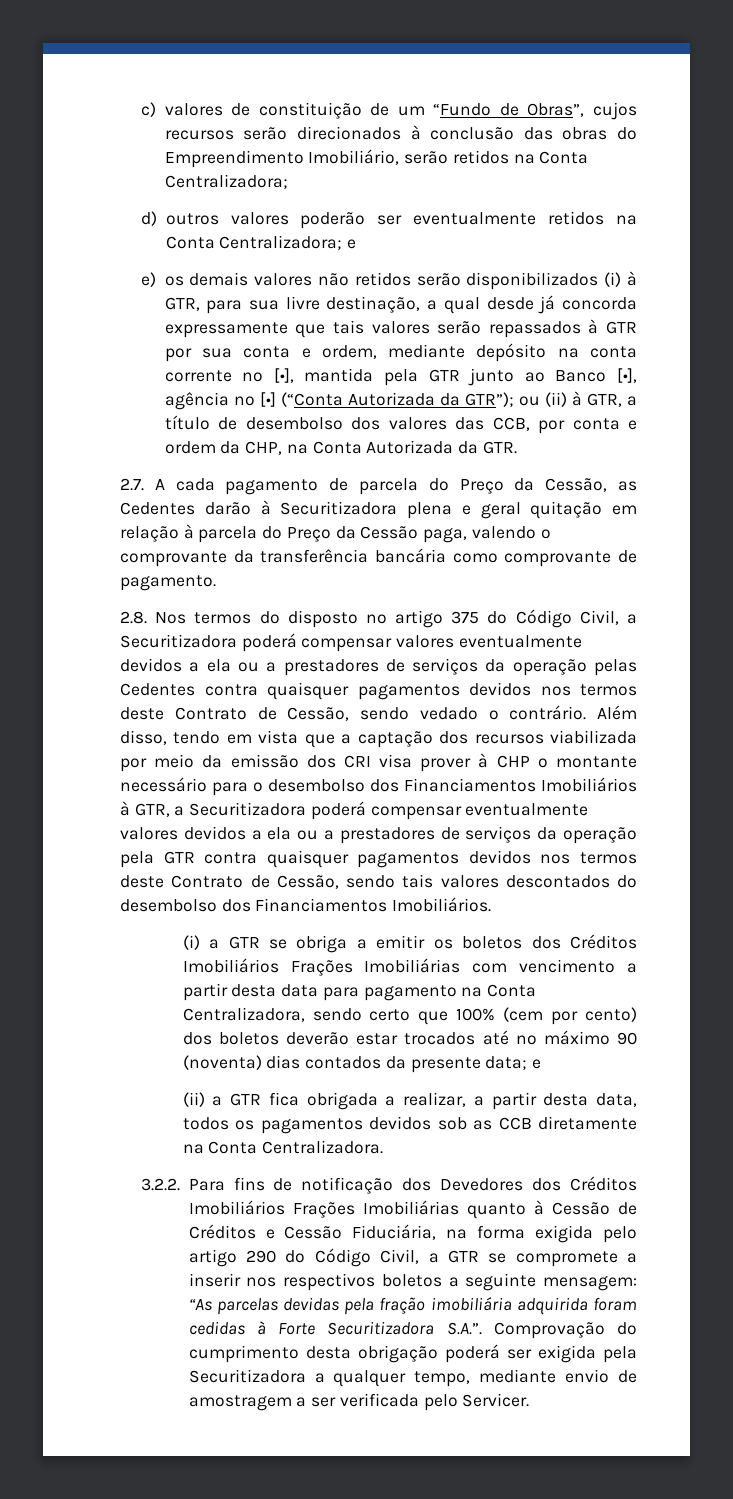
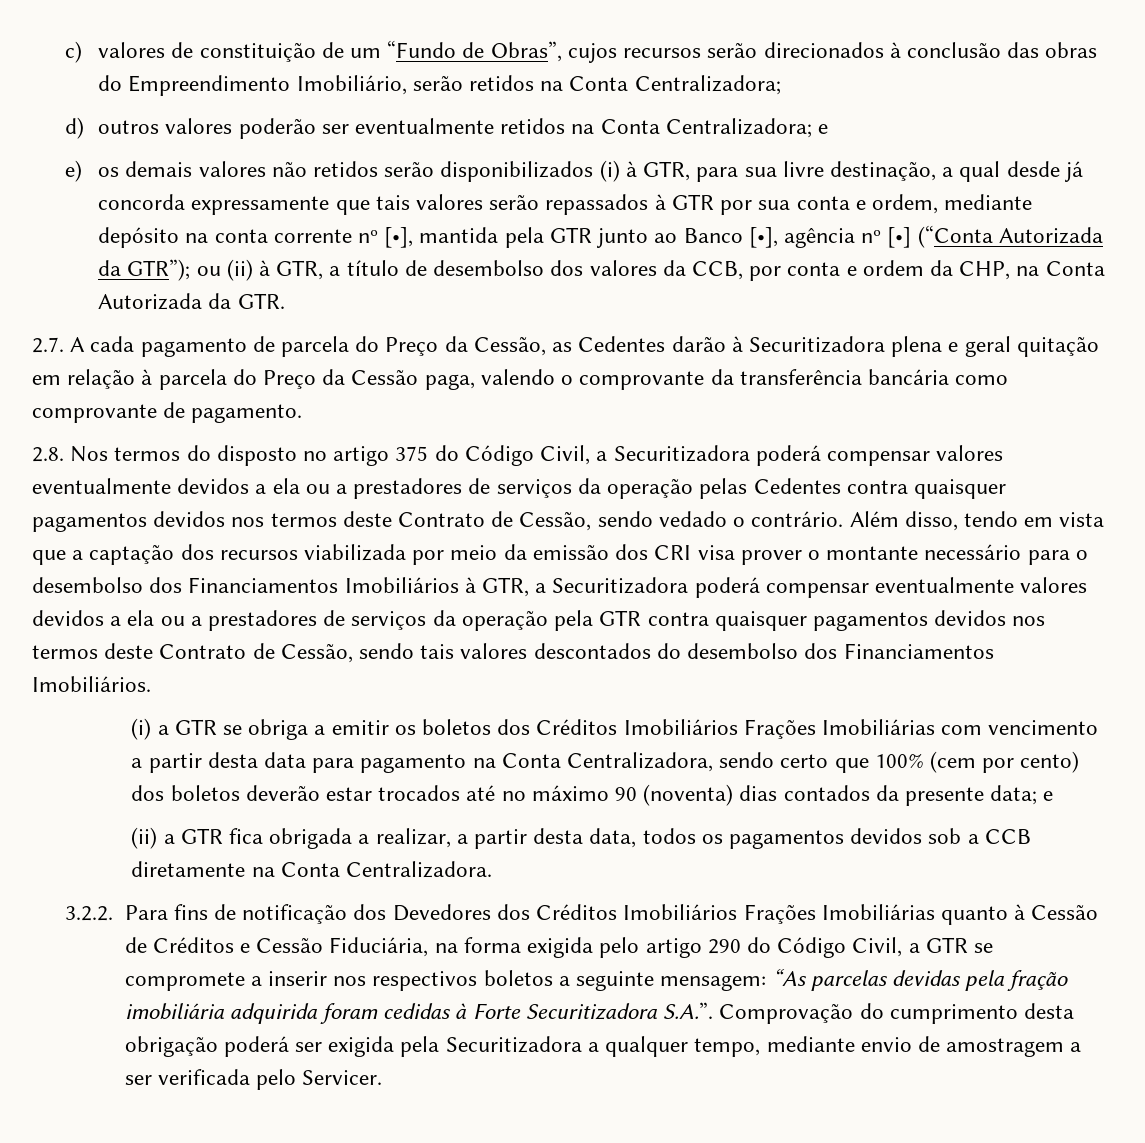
- ou (ii) à GTR, a título de desembolso dos valores das CCB, por conta e ordem da CHP, na Conta Autorizada da GTR.
+ ou (ii) à GTR, a título de desembolso dos valores da CCB, por conta e ordem da CHP, na Conta Autorizada da GTR.
- Além disso, tendo em vista que a captação dos recursos viabilizada por meio da emissão dos CRI visa prover à CHP o montante necessário para o desembolso dos Financiamentos Imobiliários à GTR, a Securitizadora poderá compensar eventualmente valores devidos a ela ou a prestadores de serviços da operação pela GTR contra quaisquer pagamentos devidos nos termos deste Contrato de Cessão, sendo tais valores descontados do desembolso dos Financiamentos Imobiliários.
+ Além disso, tendo em vista que a captação dos recursos viabilizada por meio da emissão dos CRI visa prover o montante necessário para o desembolso dos Financiamentos Imobiliários à GTR, a Securitizadora poderá compensar eventualmente valores devidos a ela ou a prestadores de serviços da operação pela GTR contra quaisquer pagamentos devidos nos termos deste Contrato de Cessão, sendo tais valores descontados do desembolso dos Financiamentos Imobiliários.
- (ii) a GTR fica obrigada a realizar, a partir desta data, todos os pagamentos devidos sob as CCB diretamente na Conta Centralizadora.
+ (ii) a GTR fica obrigada a realizar, a partir desta data, todos os pagamentos devidos sob a CCB diretamente na Conta Centralizadora.

